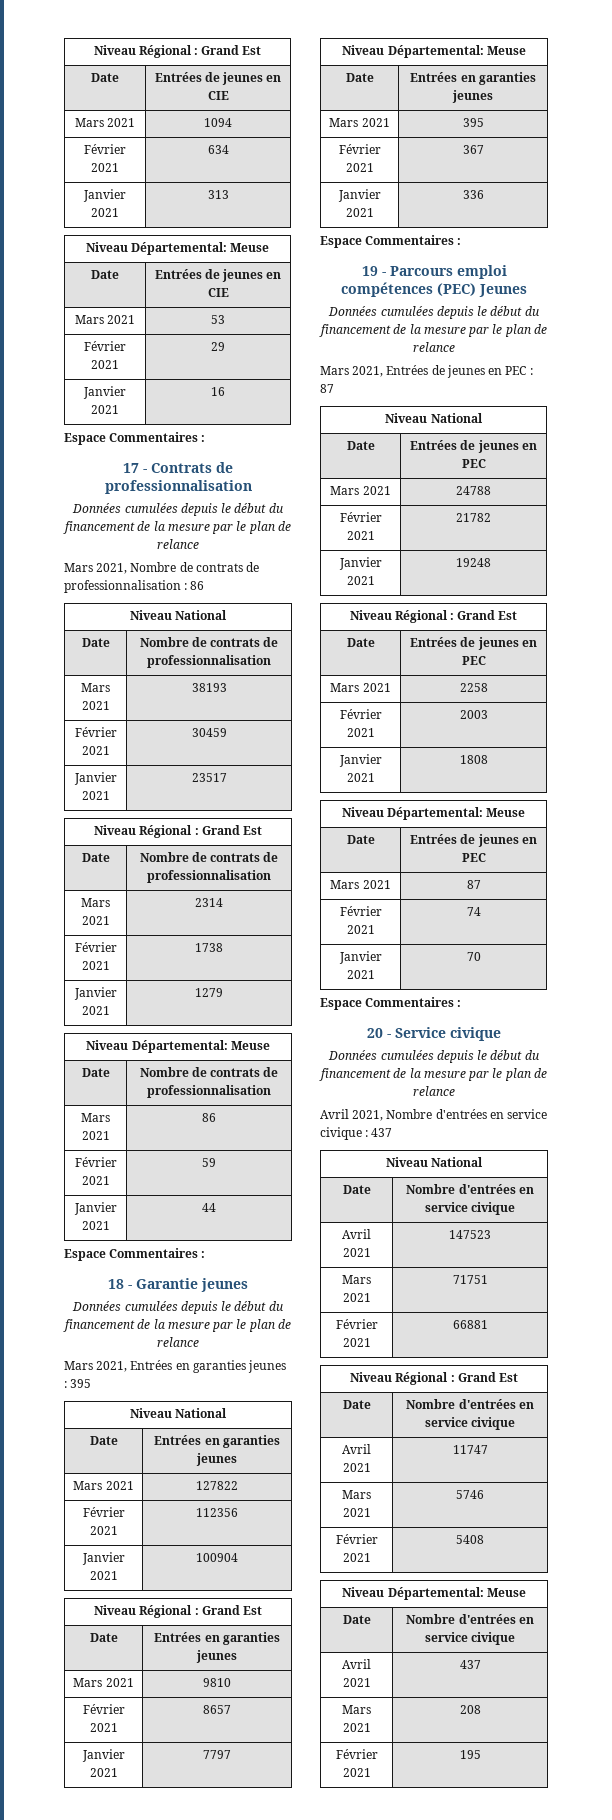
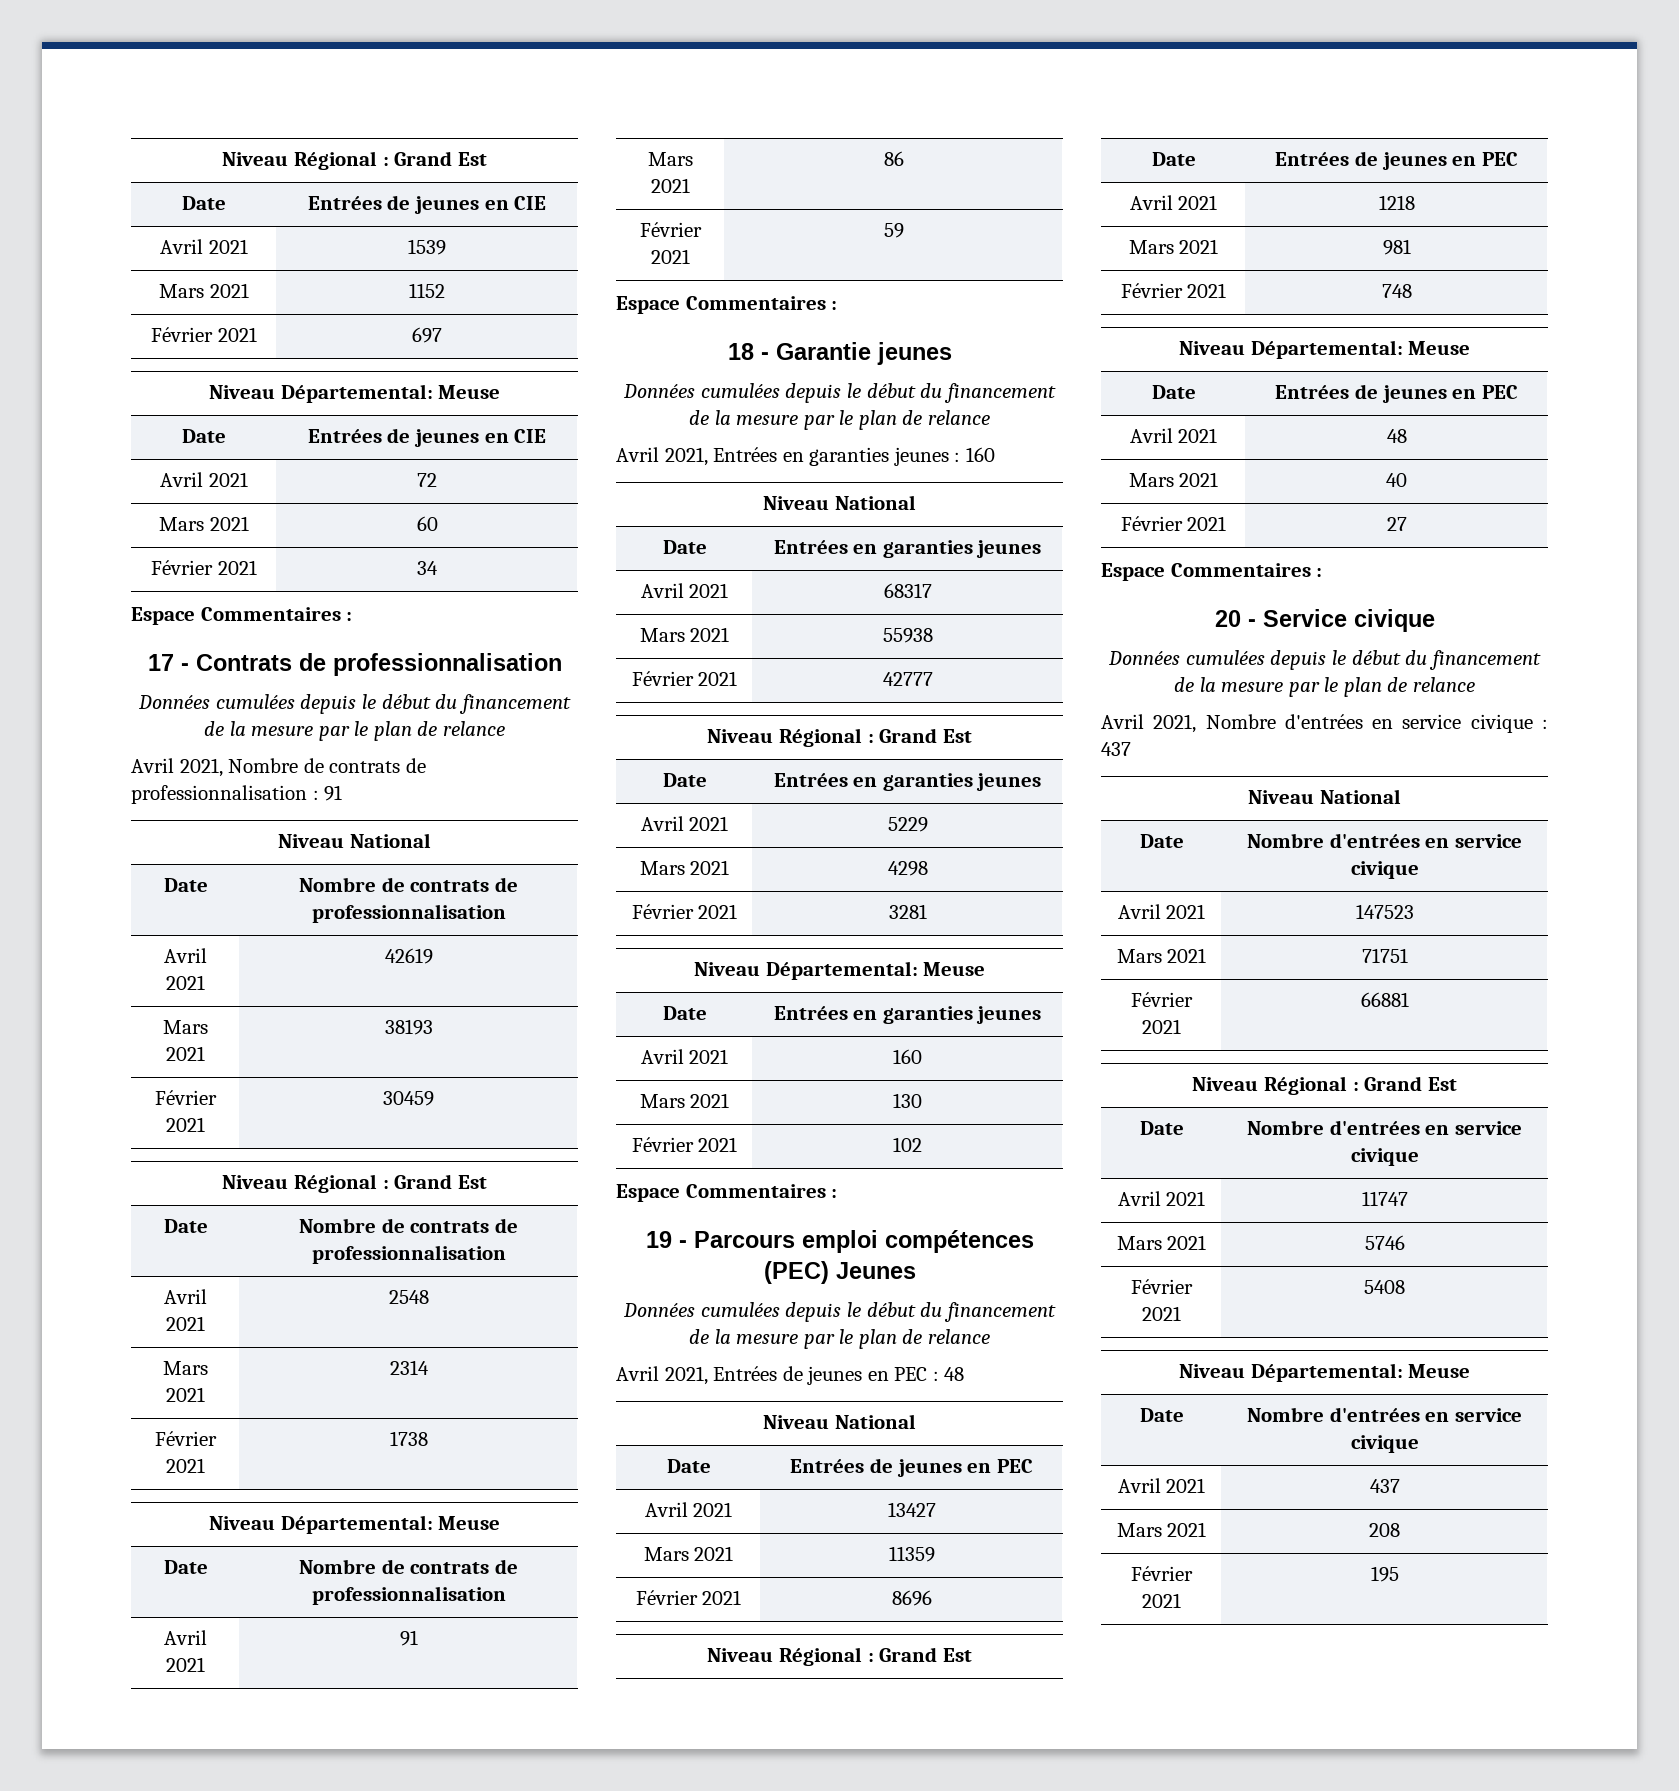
- Mars 2021 | 1094
- Février 2021 | 634
- Janvier 2021 | 313
+ Avril 2021 | 1539
+ Mars 2021 | 1152
+ Février 2021 | 697
- Mars 2021 | 53
- Février 2021 | 29
- Janvier 2021 | 16
+ Avril 2021 | 72
+ Mars 2021 | 60
+ Février 2021 | 34
- Mars 2021, Nombre de contrats de professionnalisation : 86
+ Avril 2021, Nombre de contrats de professionnalisation : 91
+ Avril 2021 | 42619
- Janvier 2021 | 23517
+ Avril 2021 | 2548
- Janvier 2021 | 1279
+ Avril 2021 | 91
- Janvier 2021 | 44
- Mars 2021, Entrées en garanties jeunes : 395
+ Avril 2021, Entrées en garanties jeunes : 160
- Mars 2021 | 127822
- Février 2021 | 112356
- Janvier 2021 | 100904
+ Avril 2021 | 68317
+ Mars 2021 | 55938
+ Février 2021 | 42777
- Mars 2021 | 9810
- Février 2021 | 8657
- Janvier 2021 | 7797
+ Avril 2021 | 5229
+ Mars 2021 | 4298
+ Février 2021 | 3281
- Mars 2021 | 395
- Février 2021 | 367
- Janvier 2021 | 336
+ Avril 2021 | 160
+ Mars 2021 | 130
+ Février 2021 | 102
- Mars 2021, Entrées de jeunes en PEC : 87
+ Avril 2021, Entrées de jeunes en PEC : 48
- Mars 2021 | 24788
- Février 2021 | 21782
- Janvier 2021 | 19248
+ Avril 2021 | 13427
+ Mars 2021 | 11359
+ Février 2021 | 8696
- Mars 2021 | 2258
- Février 2021 | 2003
- Janvier 2021 | 1808
+ Avril 2021 | 1218
+ Mars 2021 | 981
+ Février 2021 | 748
- Mars 2021 | 87
- Février 2021 | 74
- Janvier 2021 | 70
+ Avril 2021 | 48
+ Mars 2021 | 40
+ Février 2021 | 27

